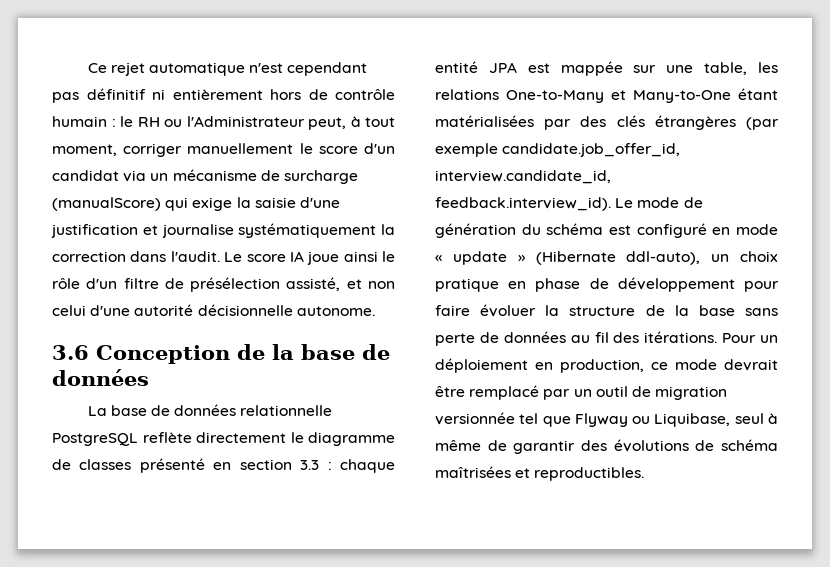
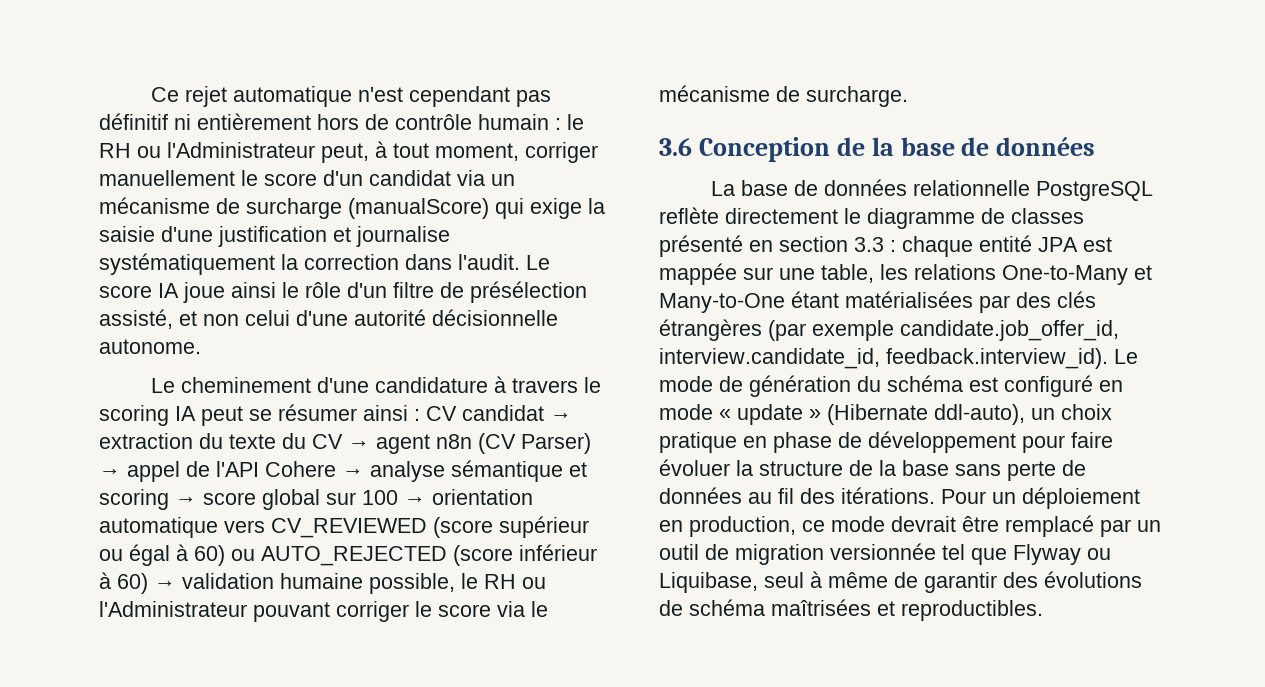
+ Le cheminement d'une candidature à travers le scoring IA peut se résumer ainsi : CV candidat → extraction du texte du CV → agent n8n (CV Parser) → appel de l'API Cohere → analyse sémantique et scoring → score global sur 100 → orientation automatique vers CV_REVIEWED (score supérieur ou égal à 60) ou AUTO_REJECTED (score inférieur à 60) → validation humaine possible, le RH ou l'Administrateur pouvant corriger le score via le mécanisme de surcharge.

